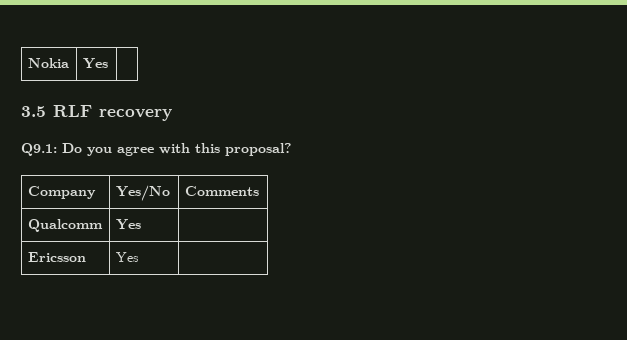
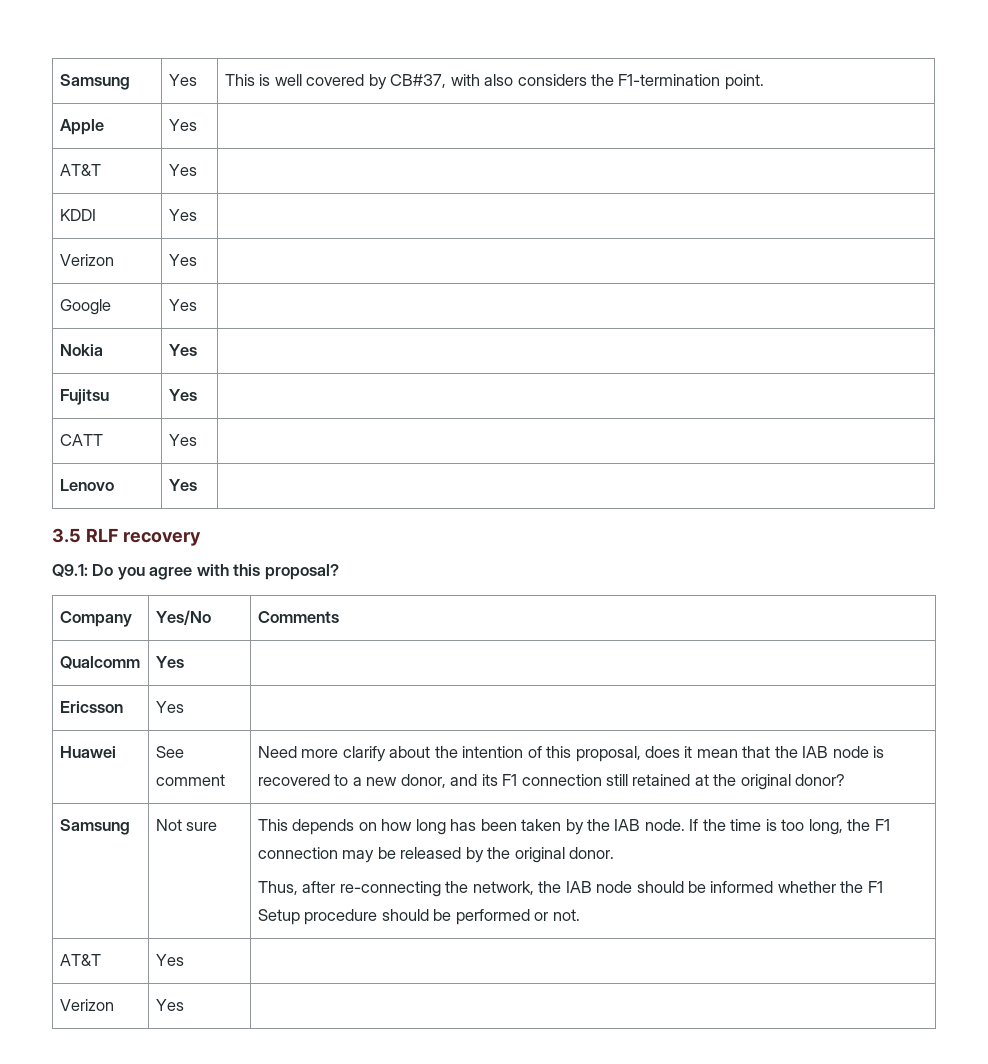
+ Samsung | Yes | This is well covered by CB#37, with also considers the F1-termination point.
+ Apple | Yes |
+ AT&T | Yes |
+ KDDI | Yes |
+ Verizon | Yes |
+ Google | Yes |
  Nokia | Yes |
+ Fujitsu | Yes |
+ CATT | Yes |
+ Lenovo | Yes |
+ Huawei | See comment | Need more clarify about the intention of this proposal, does it mean that the IAB node is recovered to a new donor, and its F1 connection still retained at the original donor?
+ Samsung | Not sure | This depends on how long has been taken by the IAB node. If the time is too long, the F1 connection may be released by the original donor.
+ Thus, after re-connecting the network, the IAB node should be informed whether the F1 Setup procedure should be performed or not.
+ AT&T | Yes |
+ Verizon | Yes |

